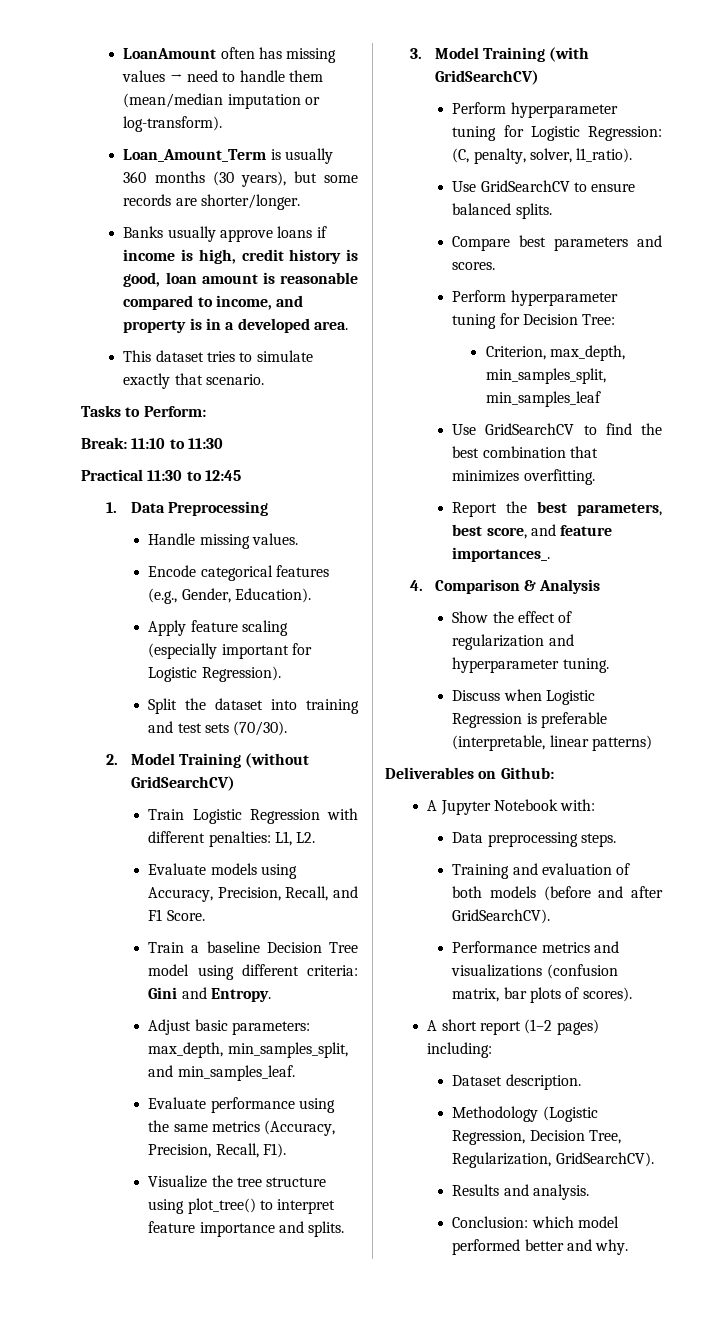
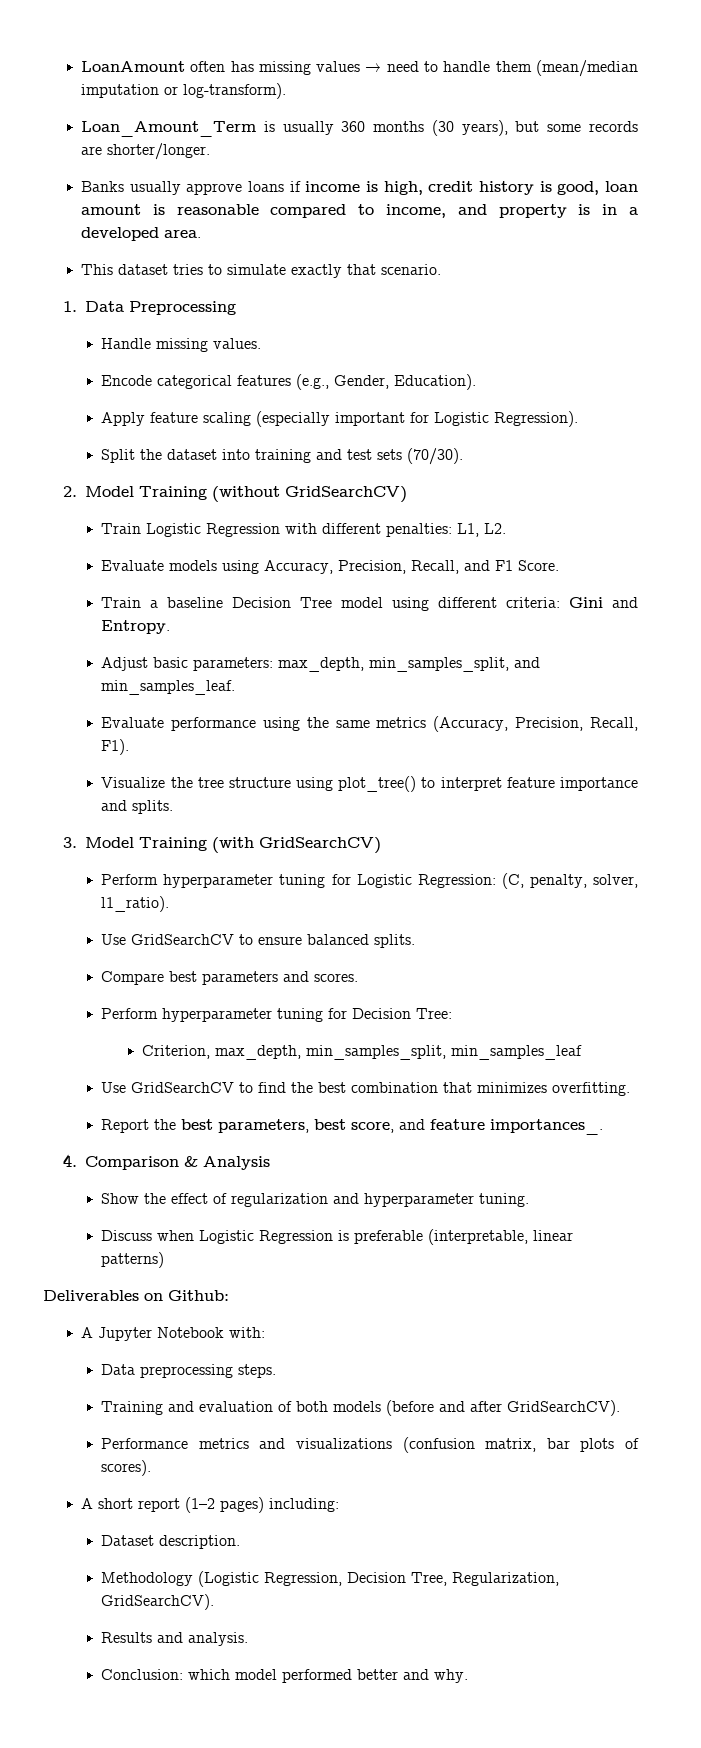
- Tasks to Perform:
- Break: 11:10 to 11:30
- Practical 11:30 to 12:45

